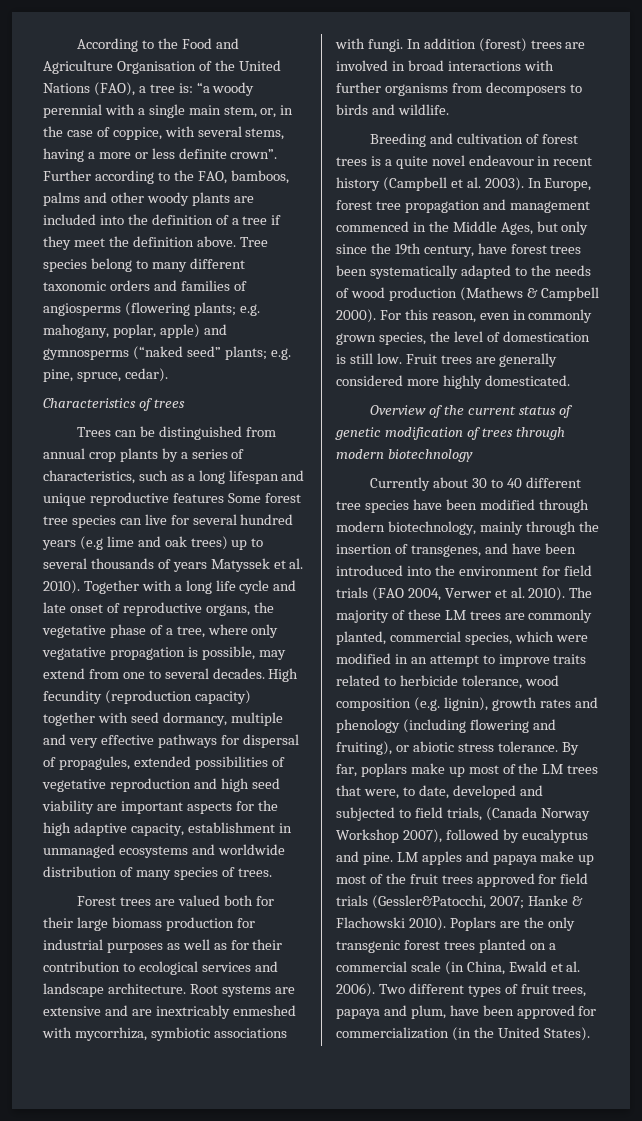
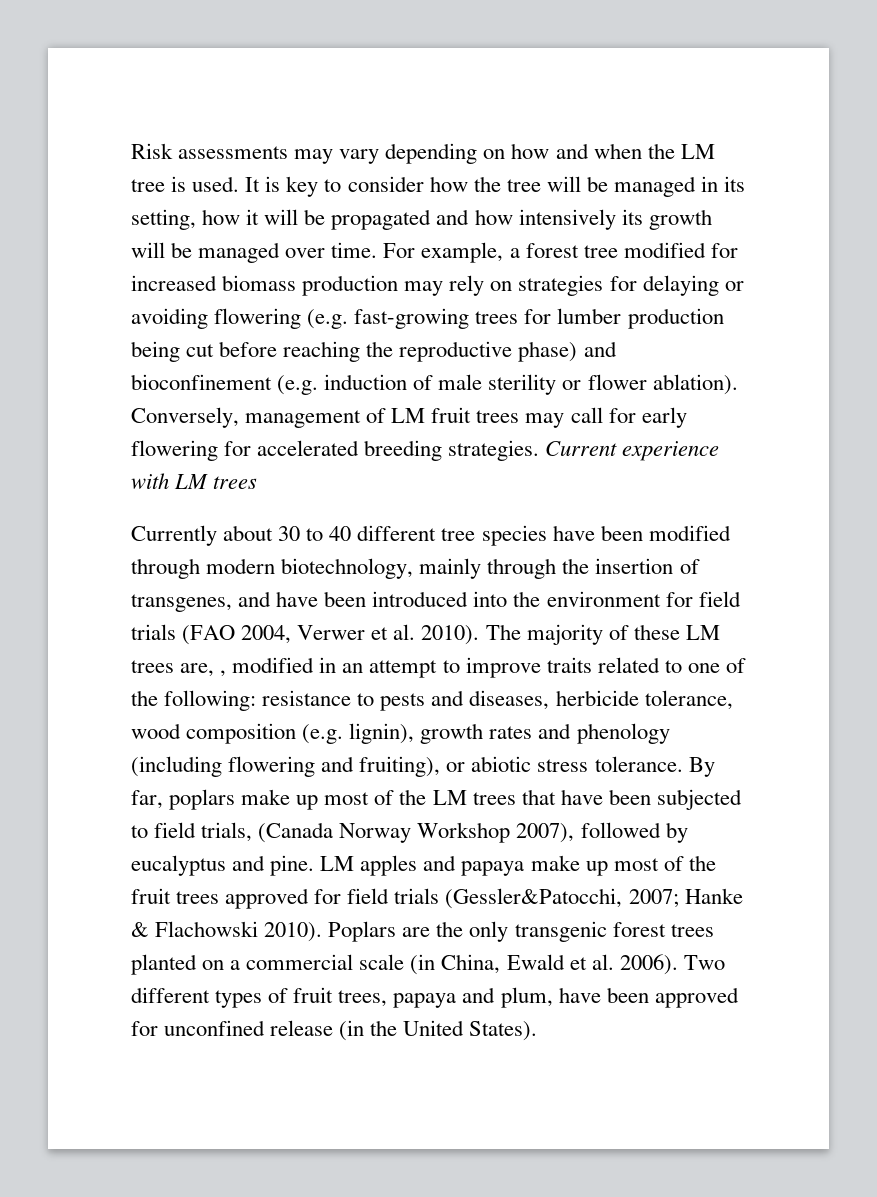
- According to the Food and Agriculture Organisation of the United Nations (FAO), a tree is: “a woody perennial with a single main stem, or, in the case of coppice, with several stems, having a more or less definite crown”. Further according to the FAO, bamboos, palms and other woody plants are included into the definition of a tree if they meet the definition above. Tree species belong to many different taxonomic orders and families of angiosperms (flowering plants; e.g. mahogany, poplar, apple) and gymnosperms (“naked seed” plants; e.g. pine, spruce, cedar).
- Characteristics of trees
- Trees can be distinguished from annual crop plants by a series of characteristics, such as a long lifespan and unique reproductive features Some forest tree species can live for several hundred years (e.g lime and oak trees) up to several thousands of years Matyssek et al. 2010). Together with a long life cycle and late onset of reproductive organs, the vegetative phase of a tree, where only vegatative propagation is possible, may extend from one to several decades. High fecundity (reproduction capacity) together with seed dormancy, multiple and very effective pathways for dispersal of propagules, extended possibilities of vegetative reproduction and high seed viability are important aspects for the high adaptive capacity, establishment in unmanaged ecosystems and worldwide distribution of many species of trees.
- Forest trees are valued both for their large biomass production for industrial purposes as well as for their contribution to ecological services and landscape architecture. Root systems are extensive and are inextricably enmeshed with mycorrhiza, symbiotic associations with fungi. In addition (forest) trees are involved in broad interactions with further organisms from decomposers to birds and wildlife.
- Breeding and cultivation of forest trees is a quite novel endeavour in recent history (Campbell et al. 2003). In Europe, forest tree propagation and management commenced in the Middle Ages, but only since the 19th century, have forest trees been systematically adapted to the needs of wood production (Mathews & Campbell 2000). For this reason, even in commonly grown species, the level of domestication is still low. Fruit trees are generally considered more highly domesticated.
- Overview of the current status of genetic modification of trees through modern biotechnology
+ Risk assessments may vary depending on how and when the LM tree is used. It is key to consider how the tree will be managed in its setting, how it will be propagated and how intensively its growth will be managed over time. For example, a forest tree modified for increased biomass production may rely on strategies for delaying or avoiding flowering (e.g. fast-growing trees for lumber production being cut before reaching the reproductive phase) and bioconfinement (e.g. induction of male sterility or flower ablation). Conversely, management of LM fruit trees may call for early flowering for accelerated breeding strategies. Current experience with LM trees
- The majority of these LM trees are commonly planted, commercial species, which were modified in an attempt to improve traits related to herbicide tolerance, wood composition (e.g. lignin), growth rates and phenology (including flowering and fruiting), or abiotic stress tolerance.
+ The majority of these LM trees are, , modified in an attempt to improve traits related to one of the following: resistance to pests and diseases, herbicide tolerance, wood composition (e.g. lignin), growth rates and phenology (including flowering and fruiting), or abiotic stress tolerance.
- By far, poplars make up most of the LM trees that were, to date, developed and subjected to field trials, (Canada Norway Workshop 2007), followed by eucalyptus and pine.
+ By far, poplars make up most of the LM trees that have been subjected to field trials, (Canada Norway Workshop 2007), followed by eucalyptus and pine.
- Two different types of fruit trees, papaya and plum, have been approved for commercialization (in the United States).
+ Two different types of fruit trees, papaya and plum, have been approved for unconfined release (in the United States).

